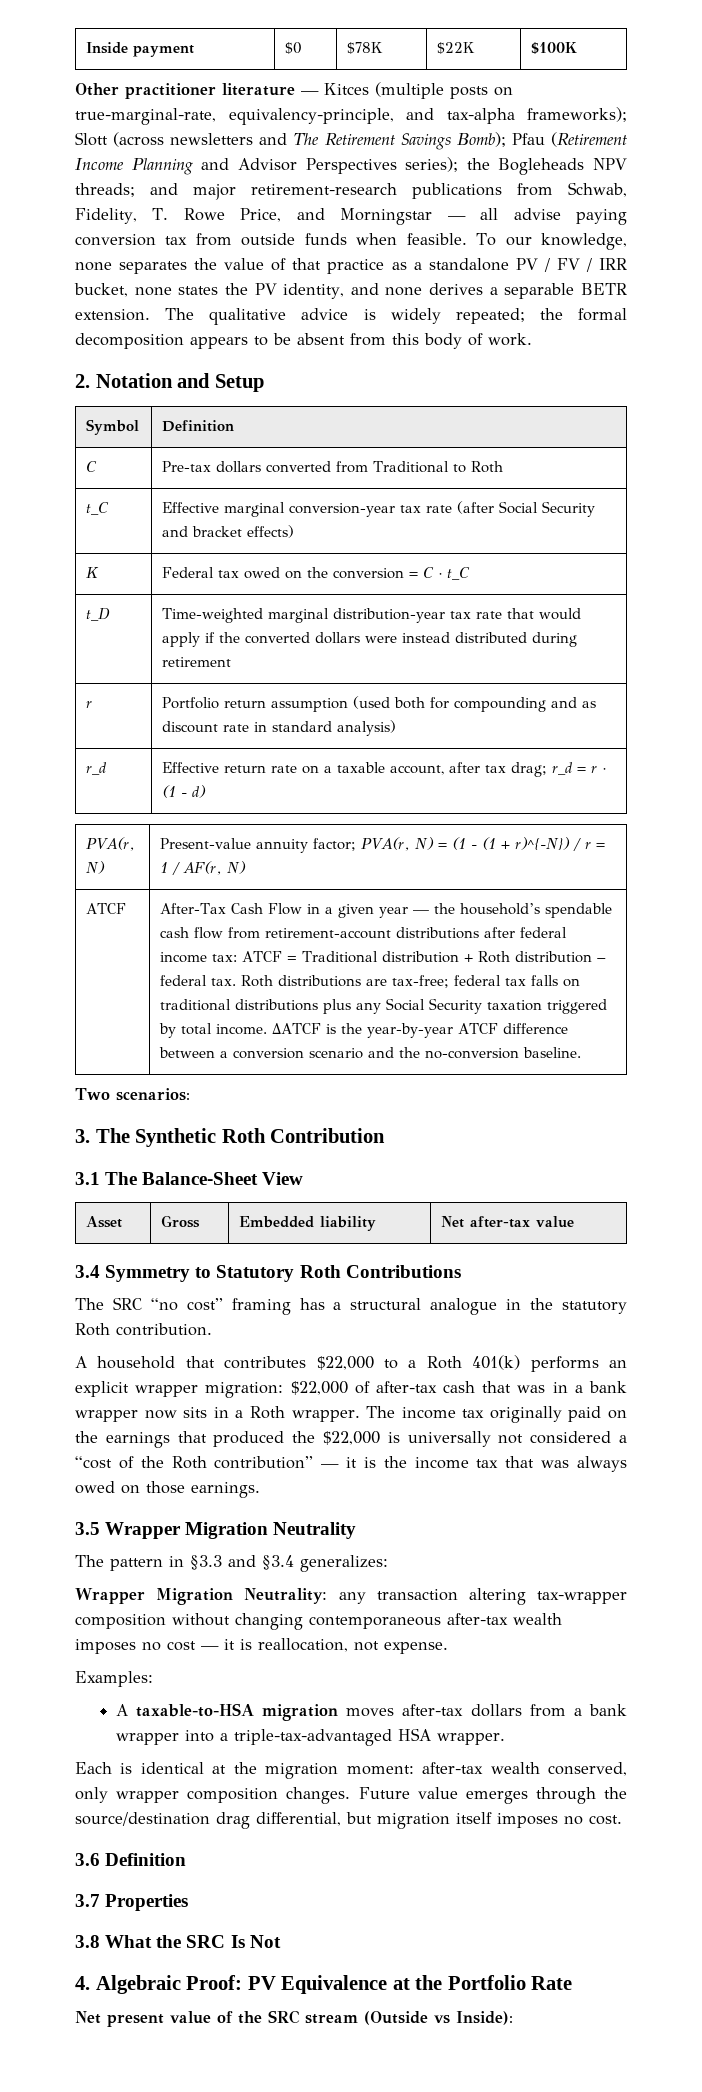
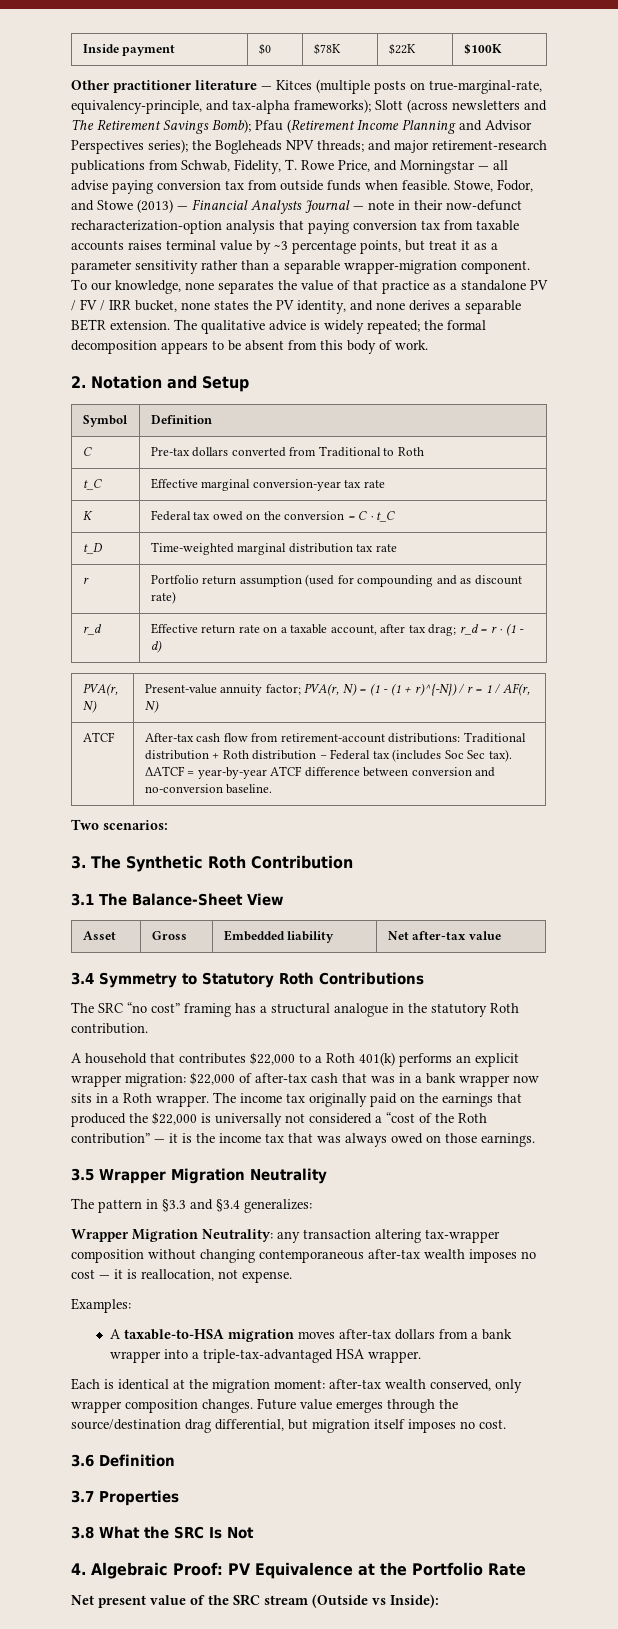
+ Stowe, Fodor, and Stowe (2013) — Financial Analysts Journal — note in their now-defunct recharacterization-option analysis that paying conversion tax from taxable accounts raises terminal value by ~3 percentage points, but treat it as a parameter sensitivity rather than a separable wrapper-migration component.
- t_C | Effective marginal conversion-year tax rate (after Social Security and bracket effects)
+ t_C | Effective marginal conversion-year tax rate
- t_D | Time-weighted marginal distribution-year tax rate that would apply if the converted dollars were instead distributed during retirement
+ t_D | Time-weighted marginal distribution tax rate
- r | Portfolio return assumption (used both for compounding and as discount rate in standard analysis)
+ r | Portfolio return assumption (used for compounding and as discount rate)
- After-Tax Cash Flow in a given year — the household’s spendable cash flow from retirement-account distributions after federal income tax: ATCF = Traditional distribution + Roth distribution − federal tax. Roth distributions are tax-free; federal tax falls on traditional distributions plus any Social Security taxation triggered by total income. ΔATCF is the year-by-year ATCF difference between a conversion scenario and the no-conversion baseline.
+ After-tax cash flow from retirement-account distributions: Traditional distribution + Roth distribution − Federal tax (includes Soc Sec tax). ΔATCF = year-by-year ATCF difference between conversion and no-conversion baseline.

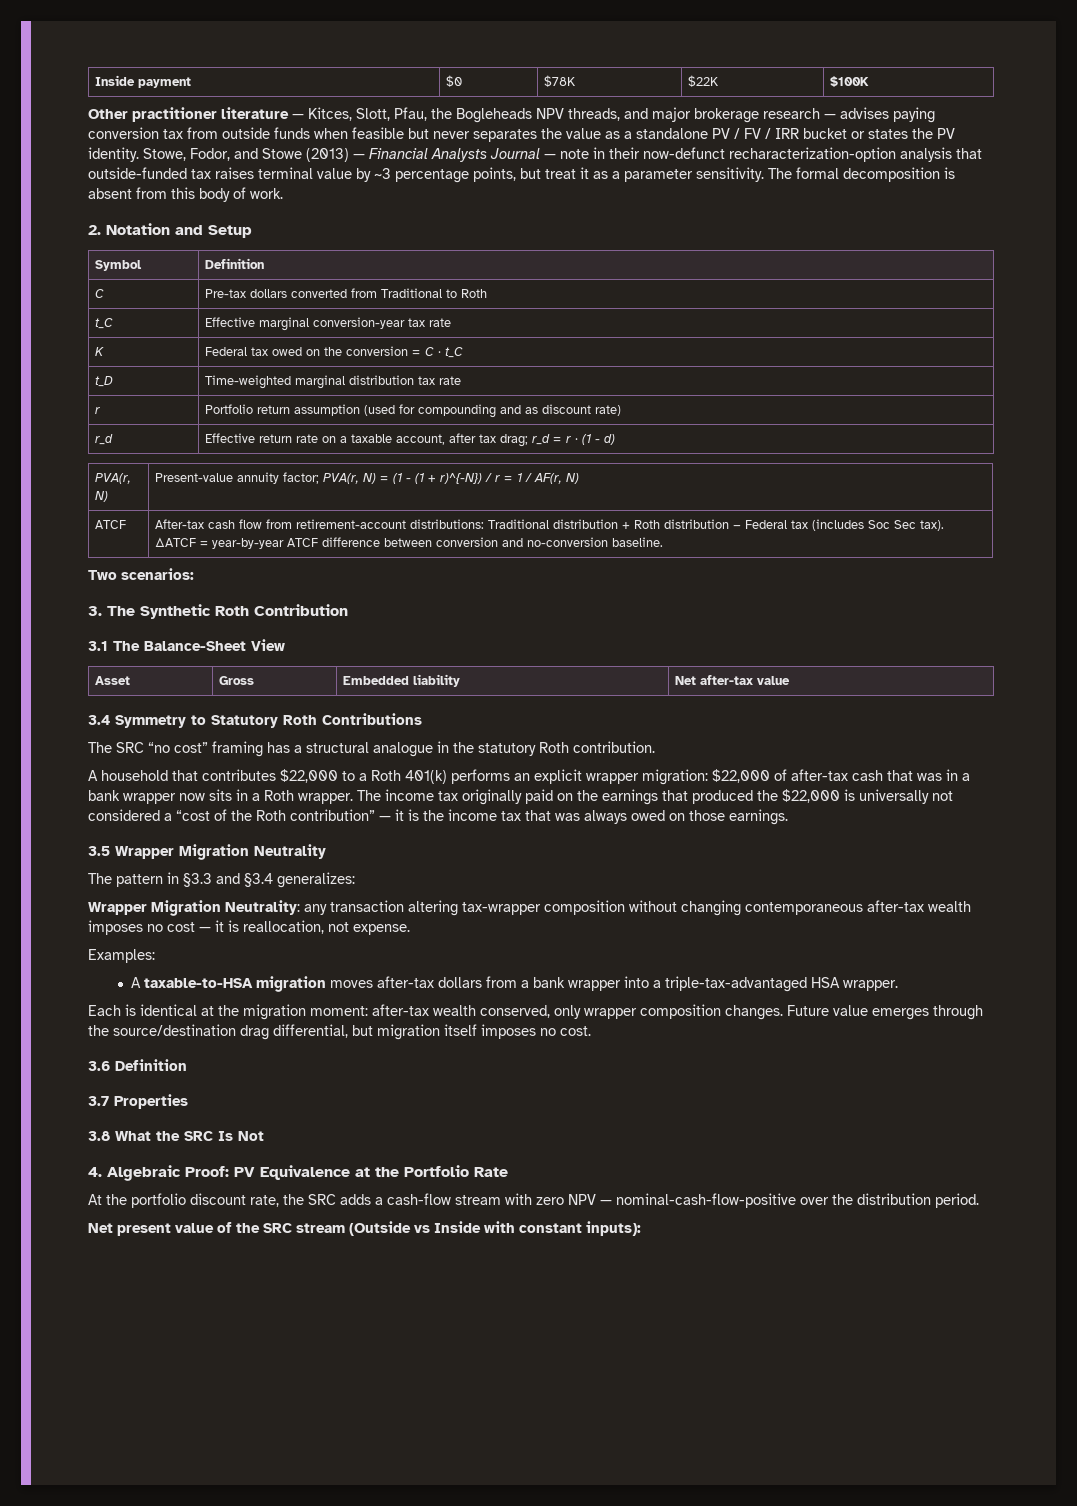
- Other practitioner literature — Kitces (multiple posts on true-marginal-rate, equivalency-principle, and tax-alpha frameworks); Slott (across newsletters and The Retirement Savings Bomb); Pfau (Retirement Income Planning and Advisor Perspectives series); the Bogleheads NPV threads; and major retirement-research publications from Schwab, Fidelity, T. Rowe Price, and Morningstar — all advise paying conversion tax from outside funds when feasible.
+ Other practitioner literature — Kitces, Slott, Pfau, the Bogleheads NPV threads, and major brokerage research — advises paying conversion tax from outside funds when feasible but never separates the value as a standalone PV / FV / IRR bucket or states the PV identity.
- Stowe, Fodor, and Stowe (2013) — Financial Analysts Journal — note in their now-defunct recharacterization-option analysis that paying conversion tax from taxable accounts raises terminal value by ~3 percentage points, but treat it as a parameter sensitivity rather than a separable wrapper-migration component. To our knowledge, none separates the value of that practice as a standalone PV / FV / IRR bucket, none states the PV identity, and none derives a separable BETR extension. The qualitative advice is widely repeated; the formal decomposition appears to be absent from this body of work.
+ Stowe, Fodor, and Stowe (2013) — Financial Analysts Journal — note in their now-defunct recharacterization-option analysis that outside-funded tax raises terminal value by ~3 percentage points, but treat it as a parameter sensitivity. The formal decomposition is absent from this body of work.
+ At the portfolio discount rate, the SRC adds a cash-flow stream with zero NPV — nominal-cash-flow-positive over the distribution period.
- Net present value of the SRC stream (Outside vs Inside):
+ Net present value of the SRC stream (Outside vs Inside with constant inputs):

